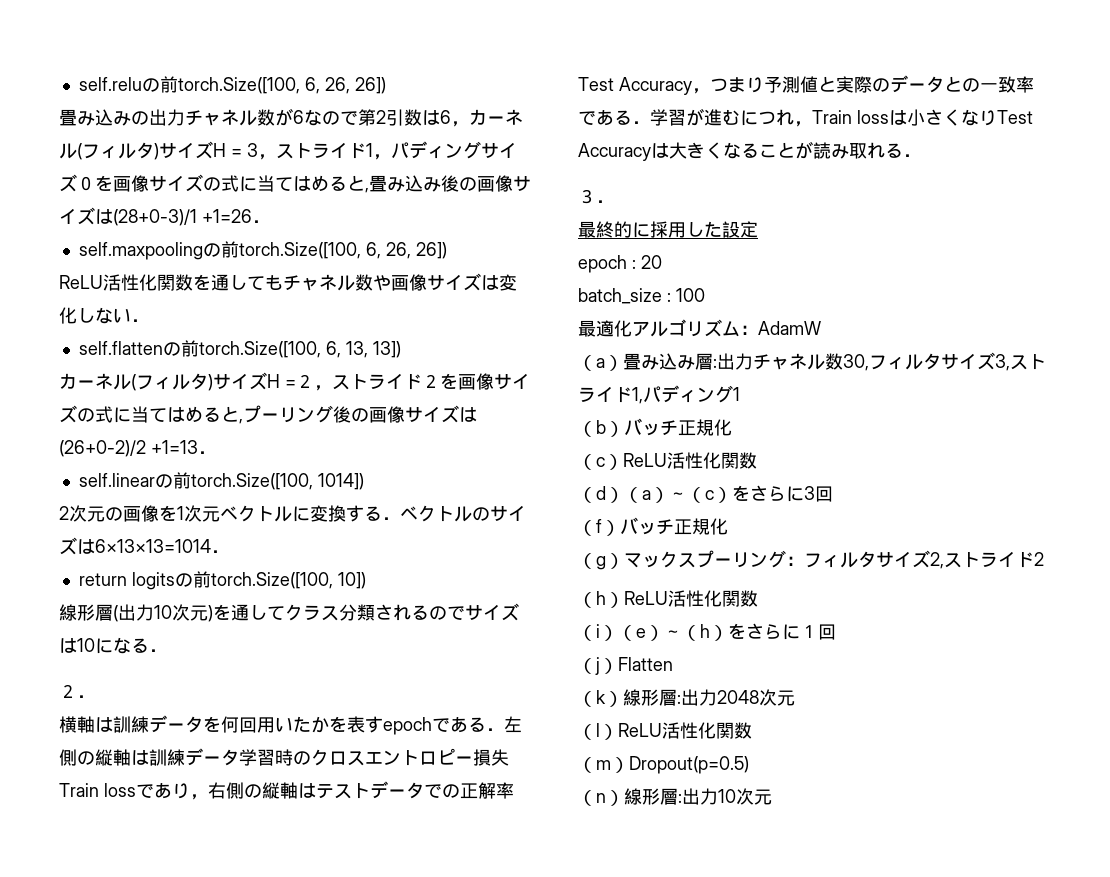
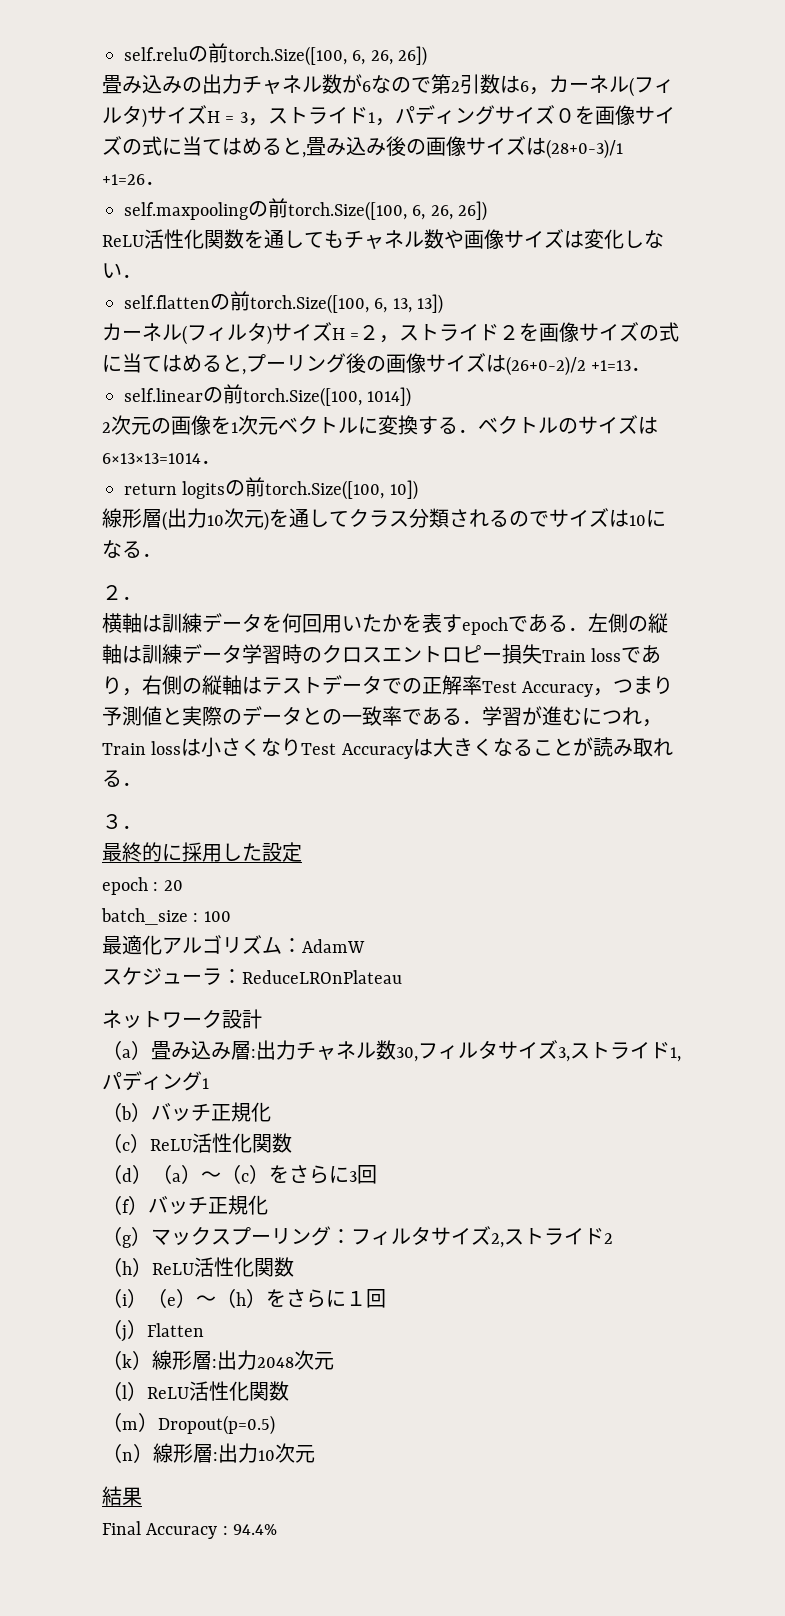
+ スケジューラ：ReduceLROnPlateau
+ ネットワーク設計
+ 結果
+ Final Accuracy : 94.4%

